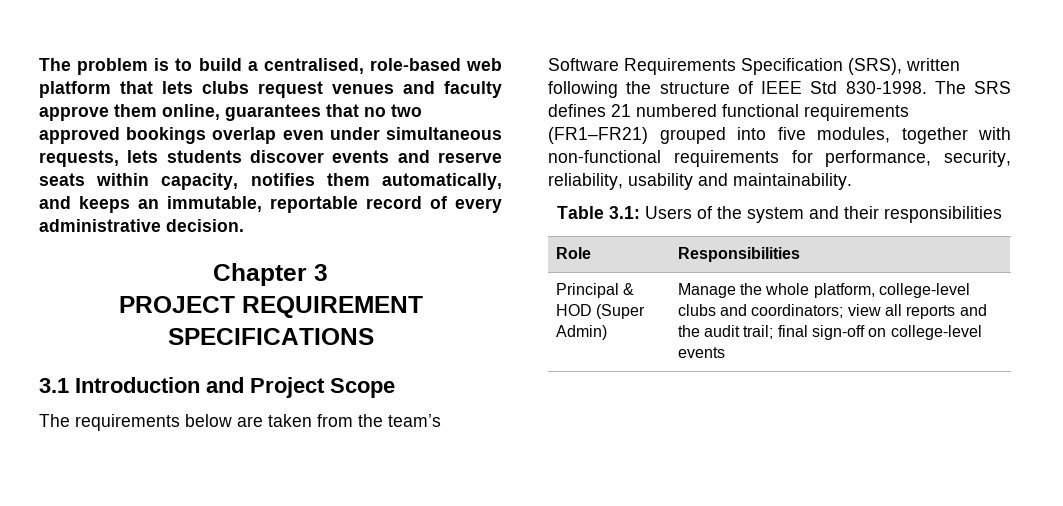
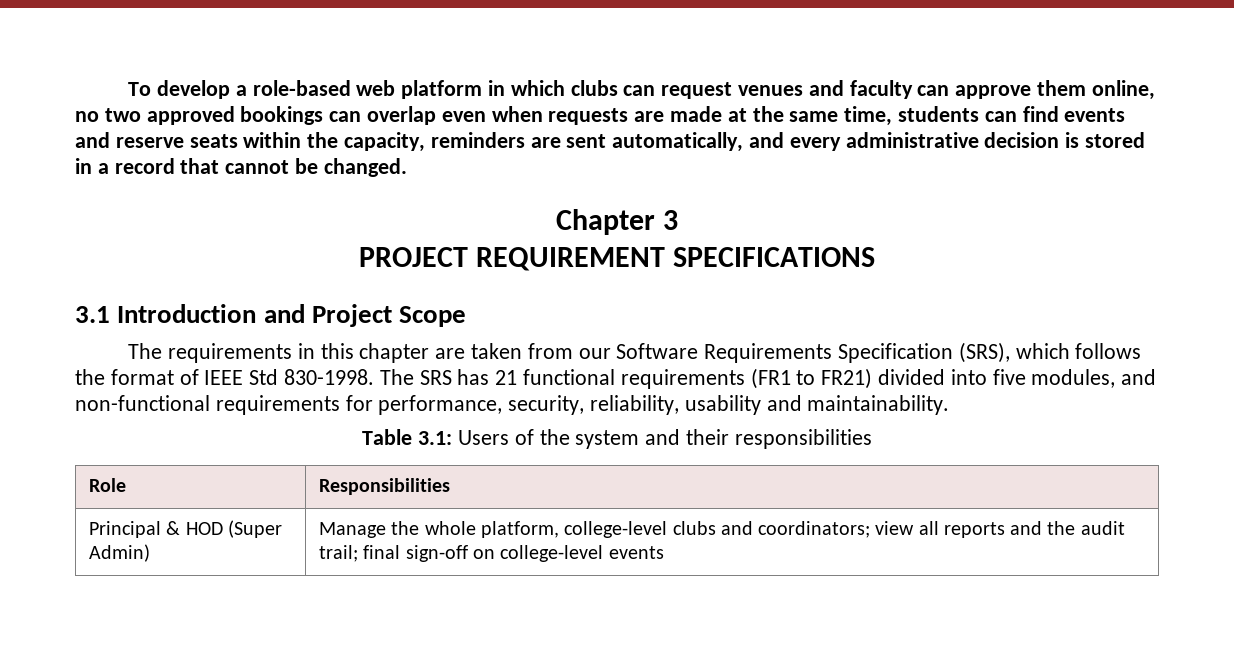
- The problem is to build a centralised, role-based web platform that lets clubs request venues and faculty approve them online, guarantees that no two approved bookings overlap even under simultaneous requests, lets students discover events and reserve seats within capacity, notifies them automatically, and keeps an immutable, reportable record of every administrative decision.
+ To develop a role-based web platform in which clubs can request venues and faculty can approve them online, no two approved bookings can overlap even when requests are made at the same time, students can find events and reserve seats within the capacity, reminders are sent automatically, and every administrative decision is stored in a record that cannot be changed.
- The requirements below are taken from the team’s Software Requirements Specification (SRS), written following the structure of IEEE Std 830-1998.
+ The requirements in this chapter are taken from our Software Requirements Specification (SRS), which follows the format of IEEE Std 830-1998.
- The SRS defines 21 numbered functional requirements (FR1–FR21) grouped into five modules, together with non-functional requirements for performance, security, reliability, usability and maintainability.
+ The SRS has 21 functional requirements (FR1 to FR21) divided into five modules, and non-functional requirements for performance, security, reliability, usability and maintainability.

